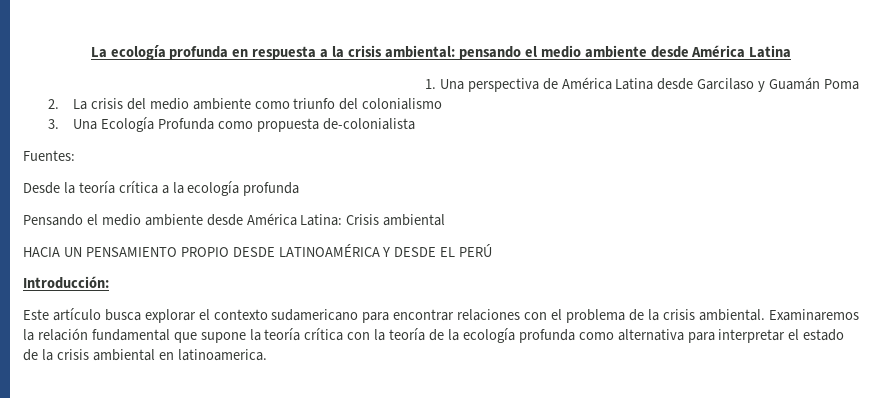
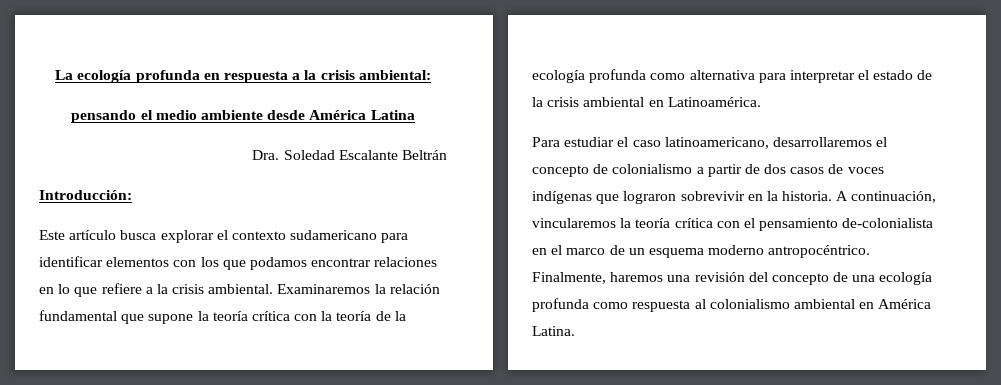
- La ecología profunda en respuesta a la crisis ambiental: pensando el medio ambiente desde América Latina
+ La ecología profunda en respuesta a la crisis ambiental:
+ pensando el medio ambiente desde América Latina
- 1. Una perspectiva de América Latina desde Garcilaso y Guamán Poma
- 2. La crisis del medio ambiente como triunfo del colonialismo
- 3. Una Ecología Profunda como propuesta de-colonialista
- Fuentes:
- Desde la teoría crítica a la ecología profunda
- Pensando el medio ambiente desde América Latina: Crisis ambiental
- HACIA UN PENSAMIENTO PROPIO DESDE LATINOAMÉRICA Y DESDE EL PERÚ
+ Dra. Soledad Escalante Beltrán
- Este artículo busca explorar el contexto sudamericano para encontrar relaciones con el problema de la crisis ambiental.
+ Este artículo busca explorar el contexto sudamericano para identificar elementos con los que podamos encontrar relaciones en lo que refiere a la crisis ambiental.
- Examinaremos la relación fundamental que supone la teoría crítica con la teoría de la ecología profunda como alternativa para interpretar el estado de la crisis ambiental en latinoamerica.
+ Examinaremos la relación fundamental que supone la teoría crítica con la teoría de la ecología profunda como alternativa para interpretar el estado de la crisis ambiental en Latinoamérica.
+ Para estudiar el caso latinoamericano, desarrollaremos el concepto de colonialismo a partir de dos casos de voces indígenas que lograron sobrevivir en la historia. A continuación, vincularemos la teoría crítica con el pensamiento de-colonialista en el marco de un esquema moderno antropocéntrico. Finalmente, haremos una revisión del concepto de una ecología profunda como respuesta al colonialismo ambiental en América Latina.

